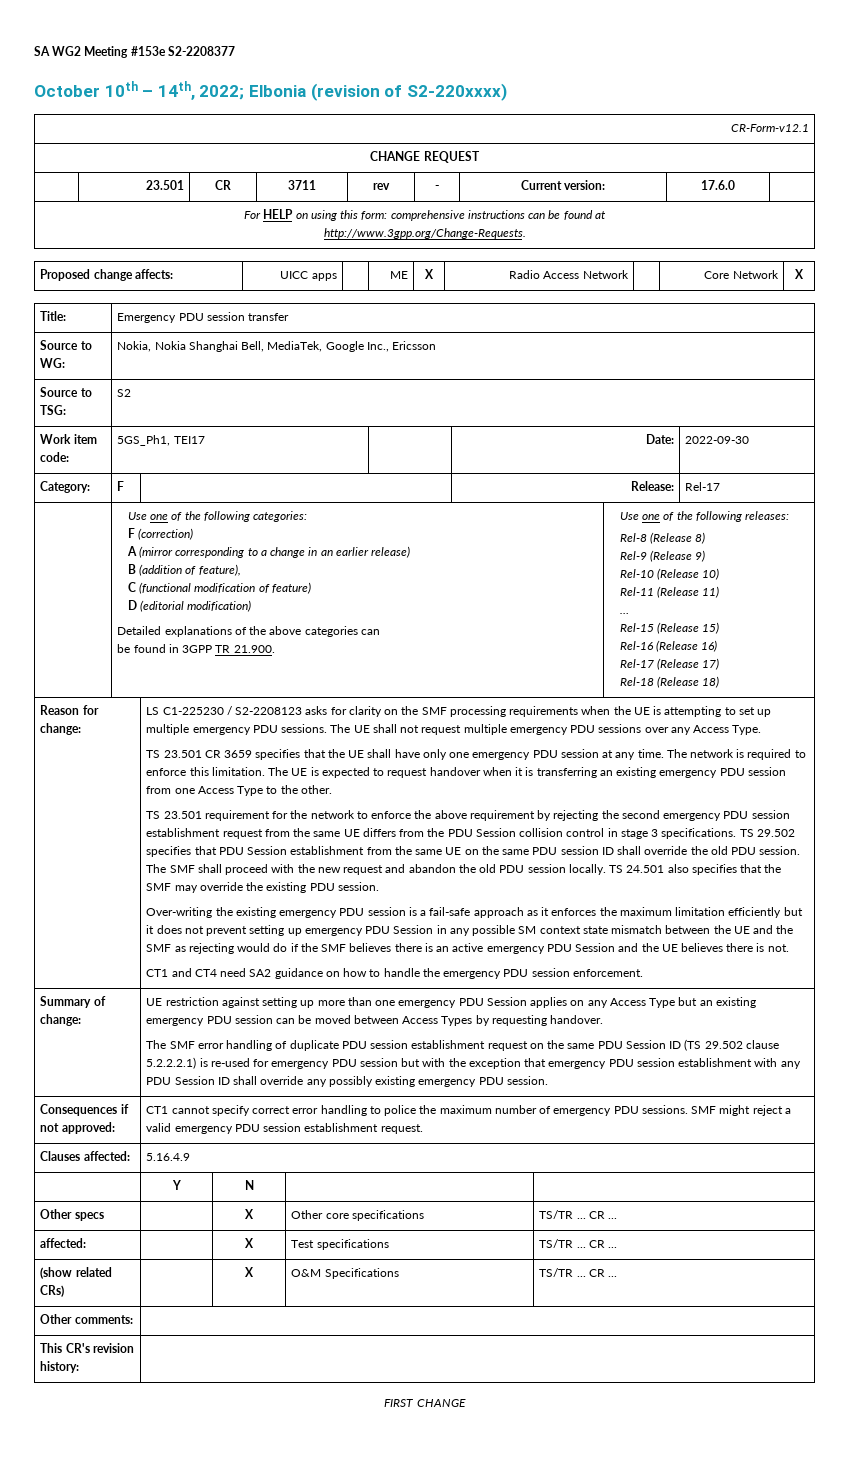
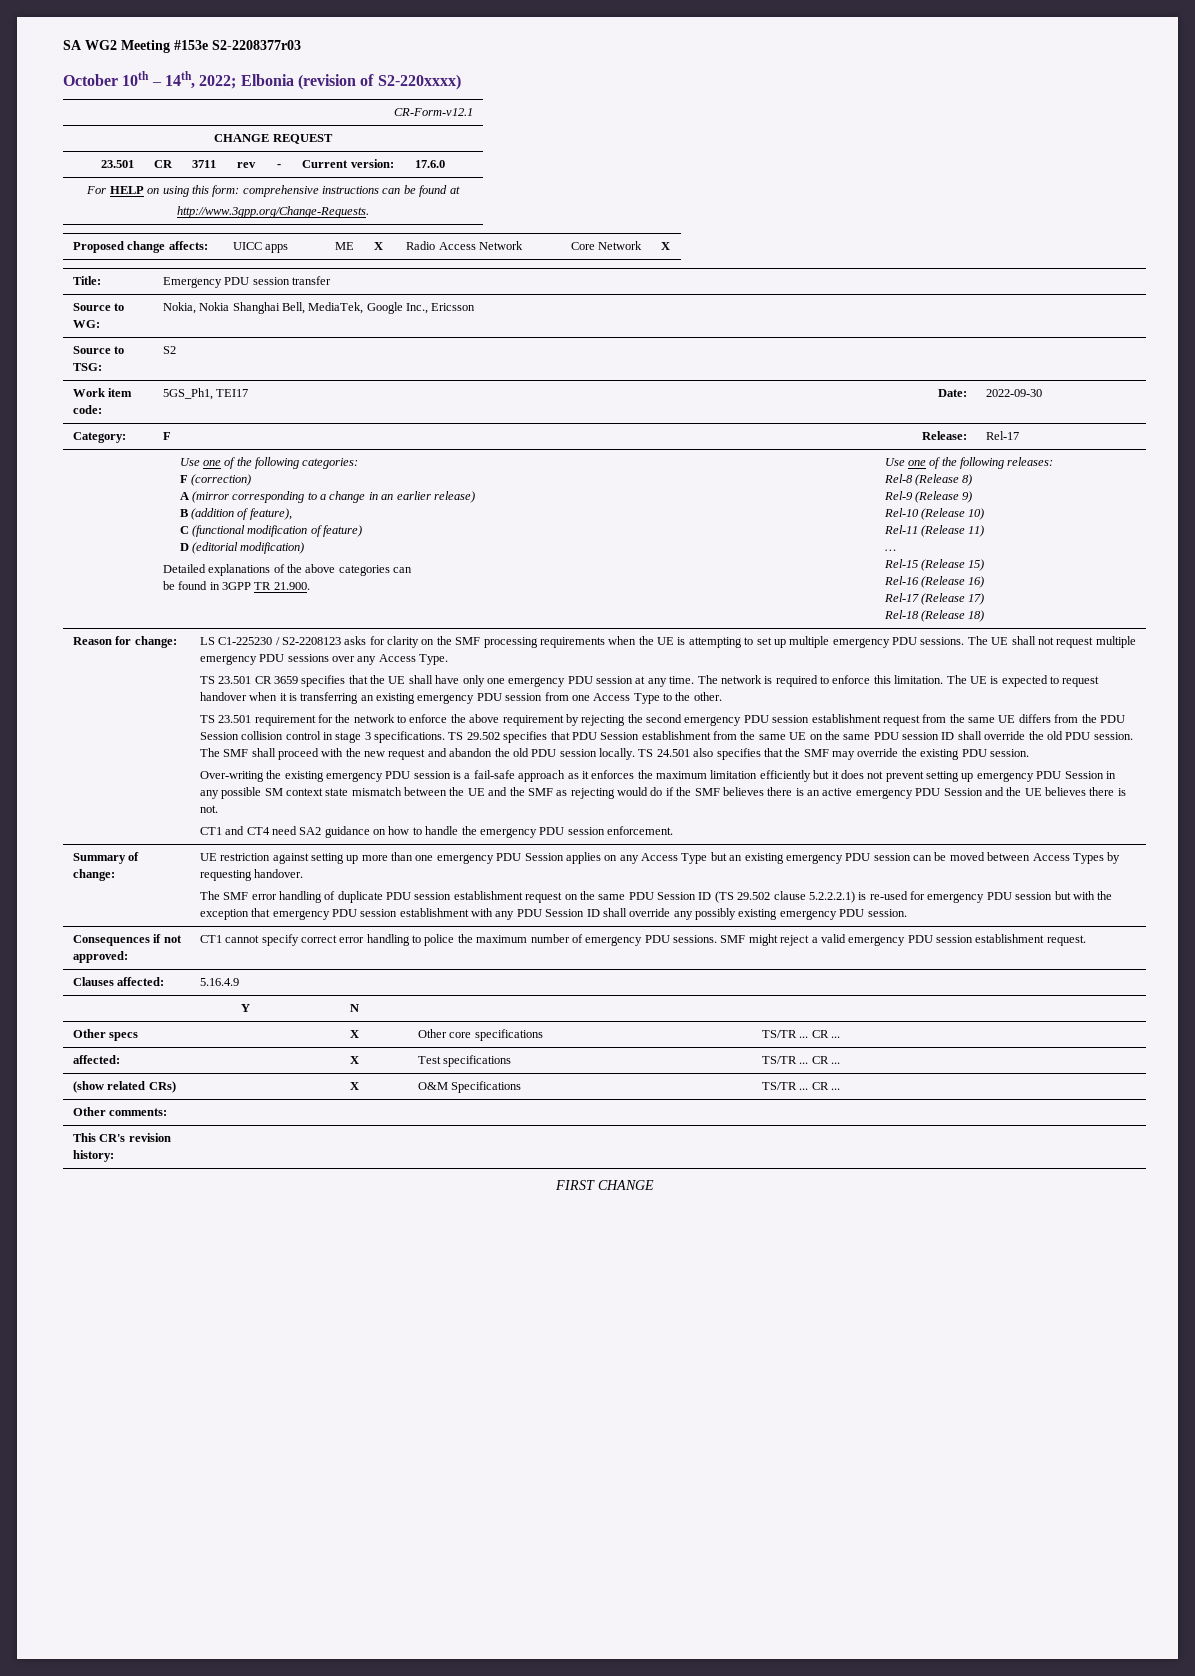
- SA WG2 Meeting #153e S2-2208377
+ SA WG2 Meeting #153e S2-2208377r03

